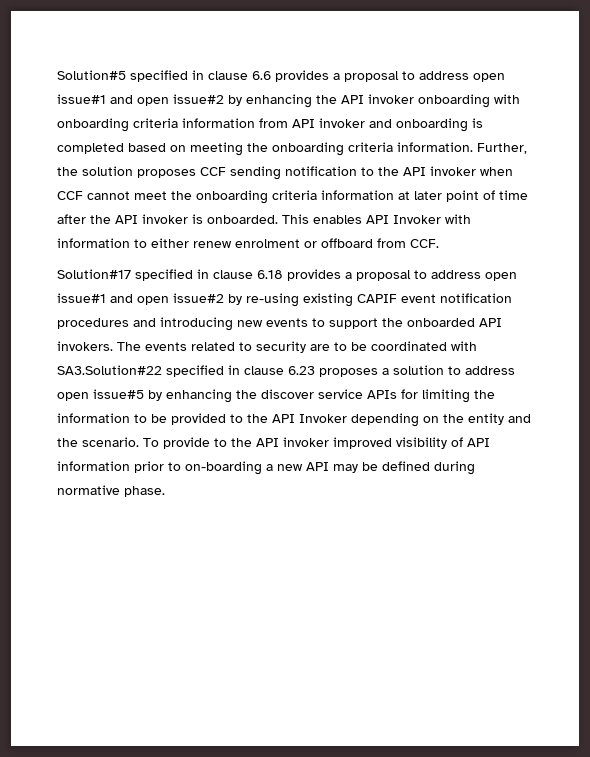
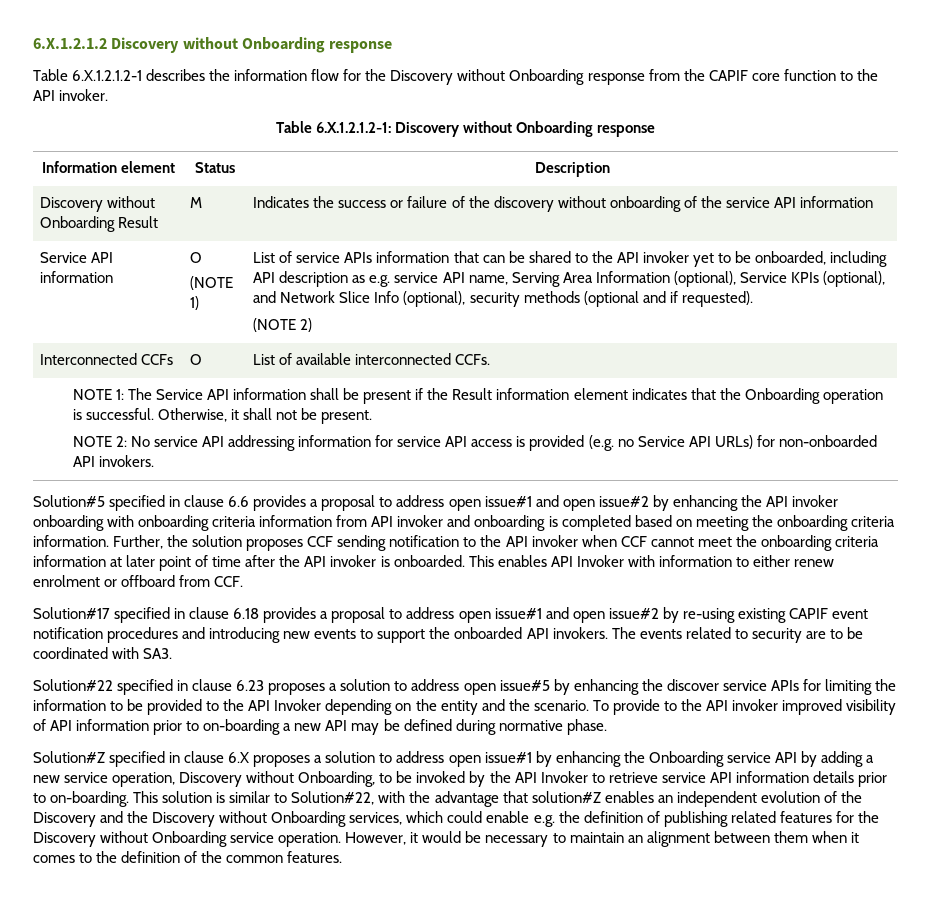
+ 6.X.1.2.1.2 Discovery without Onboarding response
+ Table 6.X.1.2.1.2-1 describes the information flow for the Discovery without Onboarding response from the CAPIF core function to the API invoker.
+ Table 6.X.1.2.1.2-1: Discovery without Onboarding response
+ Information element | Status | Description
+ Discovery without Onboarding Result | M | Indicates the success or failure of the discovery without onboarding of the service API information
+ Service API information | O
+ (NOTE 1) | List of service APIs information that can be shared to the API invoker yet to be onboarded, including API description as e.g. service API name, Serving Area Information (optional), Service KPIs (optional), and Network Slice Info (optional), security methods (optional and if requested).
+ (NOTE 2)
+ Interconnected CCFs | O | List of available interconnected CCFs.
+ NOTE 1: The Service API information shall be present if the Result information element indicates that the Onboarding operation is successful. Otherwise, it shall not be present.
+ NOTE 2: No service API addressing information for service API access is provided (e.g. no Service API URLs) for non-onboarded API invokers.
- The events related to security are to be coordinated with SA3.Solution#22 specified in clause 6.23 proposes a solution to address open issue#5 by enhancing the discover service APIs for limiting the information to be provided to the API Invoker depending on the entity and the scenario.
+ The events related to security are to be coordinated with SA3.
+ Solution#22 specified in clause 6.23 proposes a solution to address open issue#5 by enhancing the discover service APIs for limiting the information to be provided to the API Invoker depending on the entity and the scenario.
+ Solution#Z specified in clause 6.X proposes a solution to address open issue#1 by enhancing the Onboarding service API by adding a new service operation, Discovery without Onboarding, to be invoked by the API Invoker to retrieve service API information details prior to on-boarding. This solution is similar to Solution#22, with the advantage that solution#Z enables an independent evolution of the Discovery and the Discovery without Onboarding services, which could enable e.g. the definition of publishing related features for the Discovery without Onboarding service operation. However, it would be necessary to maintain an alignment between them when it comes to the definition of the common features.

